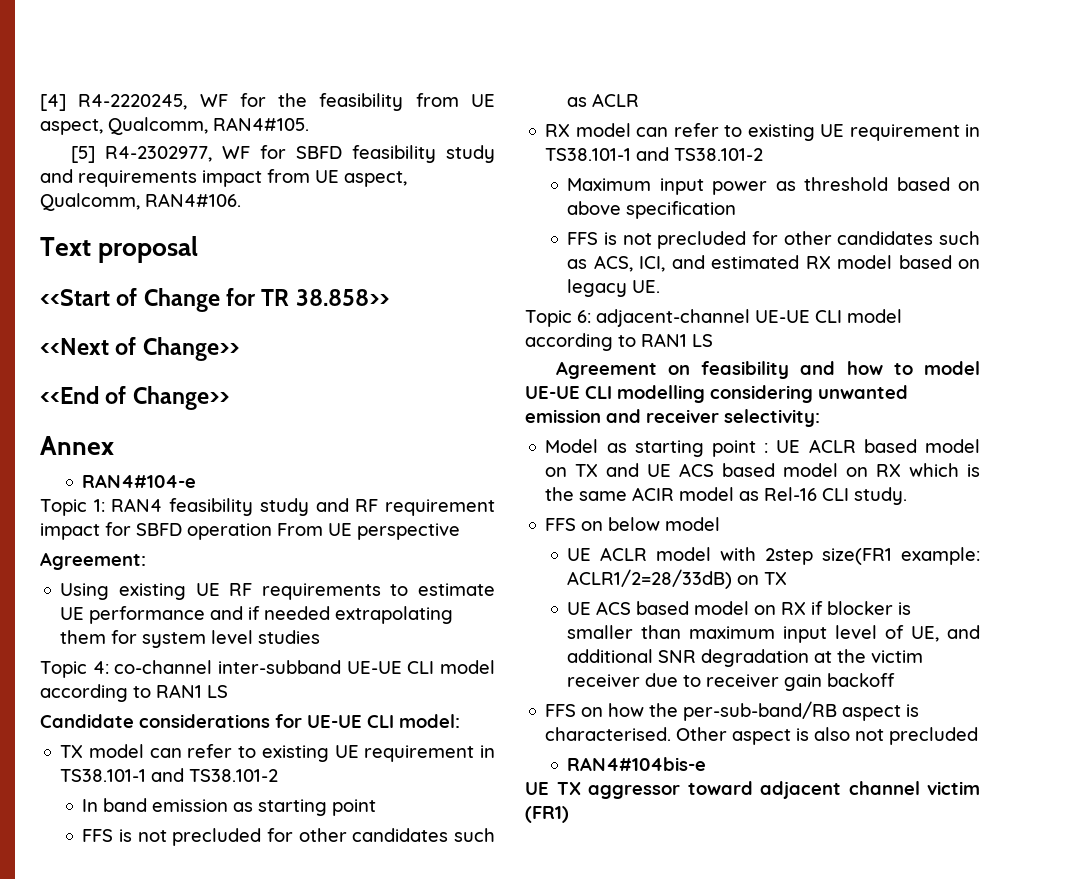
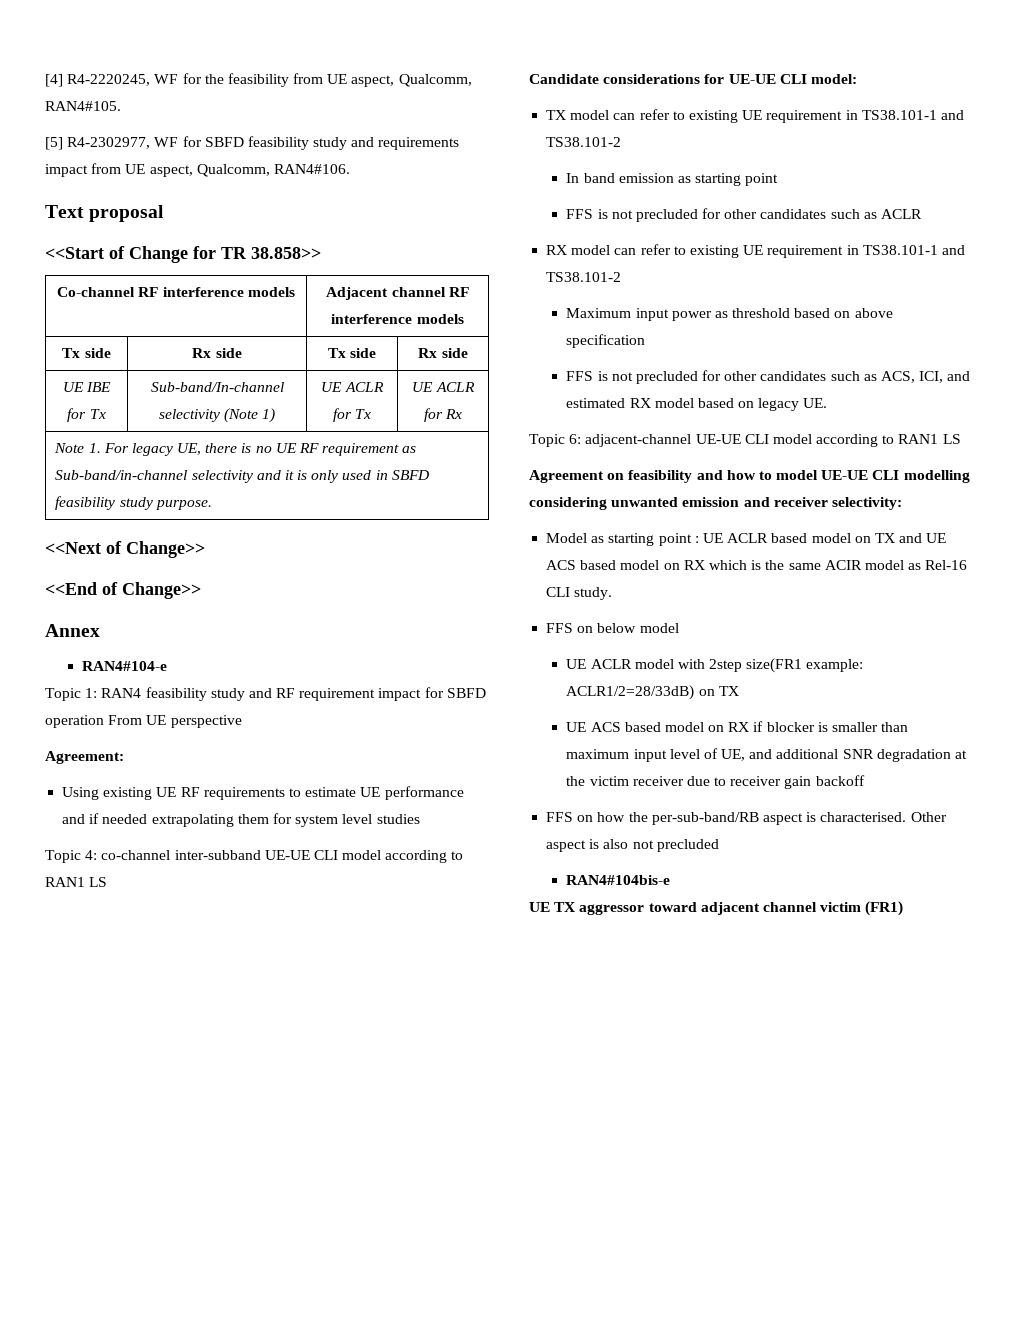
+ Co-channel RF interference models | Adjacent channel RF interference models
+ Tx side | Rx side | Tx side | Rx side
+ UE IBE for Tx | Sub-band/In-channel selectivity (Note 1) | UE ACLR for Tx | UE ACLR for Rx
+ Note 1. For legacy UE, there is no UE RF requirement as Sub-band/in-channel selectivity and it is only used in SBFD feasibility study purpose.

